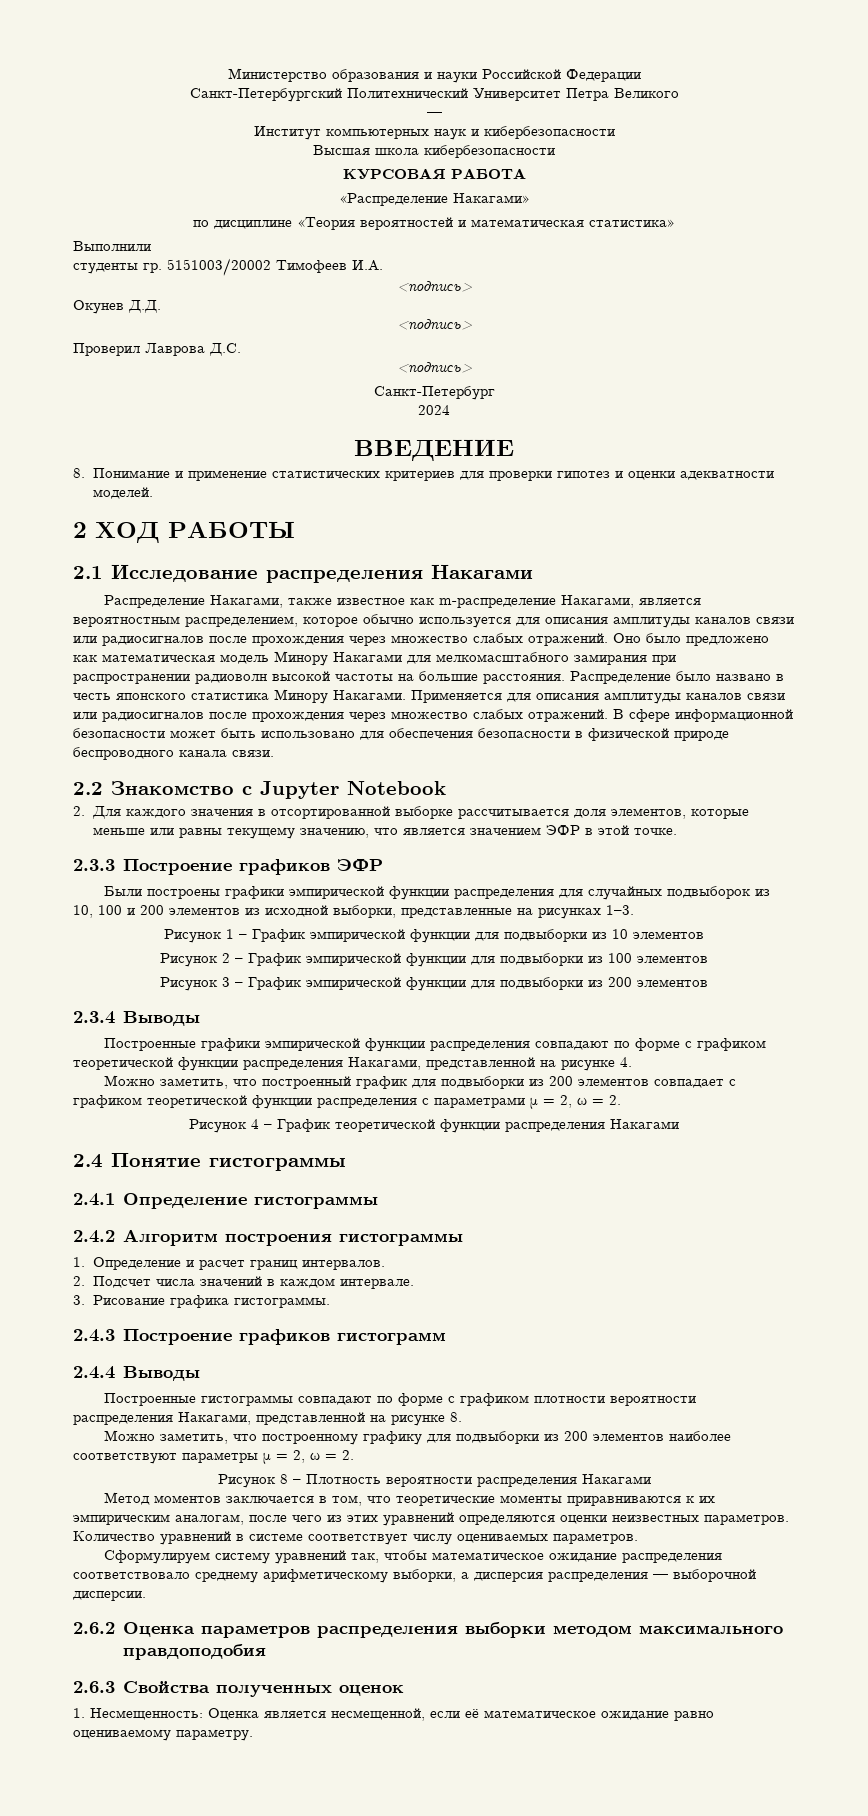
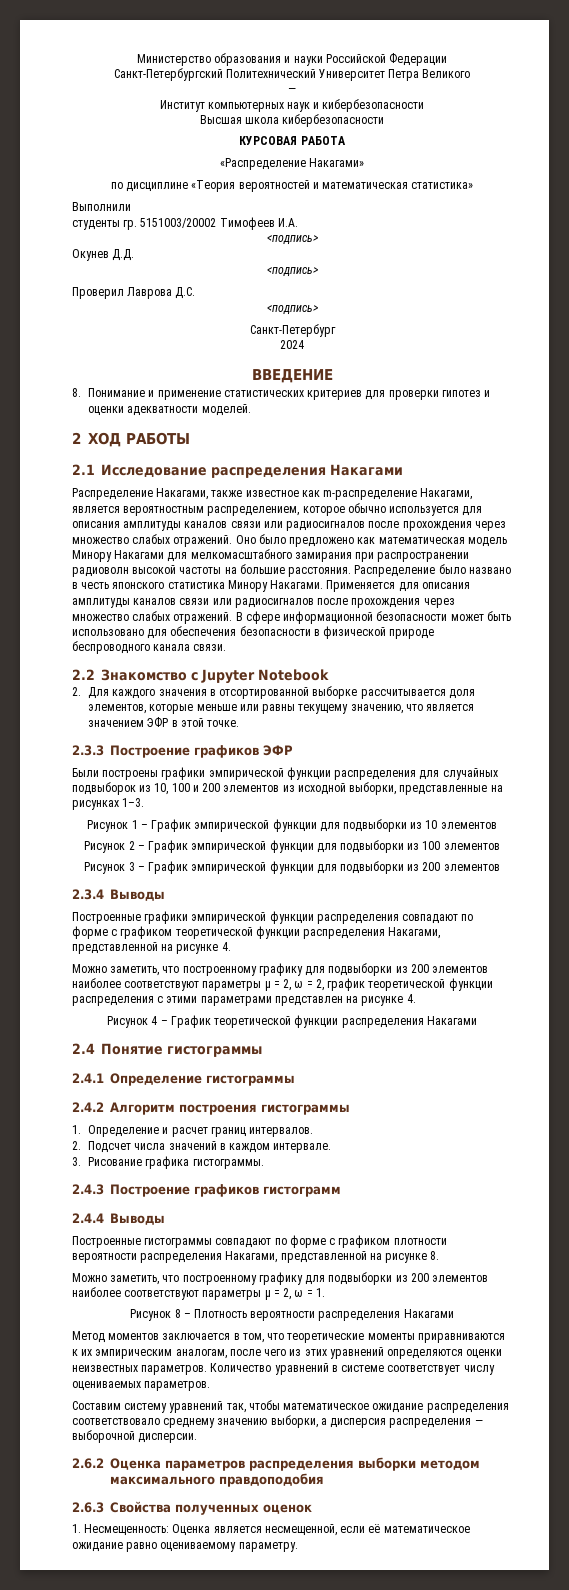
- Можно заметить, что построенный график для подвыборки из 200 элементов совпадает с графиком теоретической функции распределения с параметрами μ = 2, ω = 2.
+ Можно заметить, что построенному графику для подвыборки из 200 элементов наиболее соответствуют параметры μ = 2, ω = 2, график теоретической функции распределения с этими параметрами представлен на рисунке 4.
- Можно заметить, что построенному графику для подвыборки из 200 элементов наиболее соответствуют параметры μ = 2, ω = 2.
+ Можно заметить, что построенному графику для подвыборки из 200 элементов наиболее соответствуют параметры μ = 2, ω = 1.
- Сформулируем систему уравнений так, чтобы математическое ожидание распределения соответствовало среднему арифметическому выборки, а дисперсия распределения — выборочной дисперсии.
+ Составим систему уравнений так, чтобы математическое ожидание распределения соответствовало среднему значению выборки, а дисперсия распределения — выборочной дисперсии.

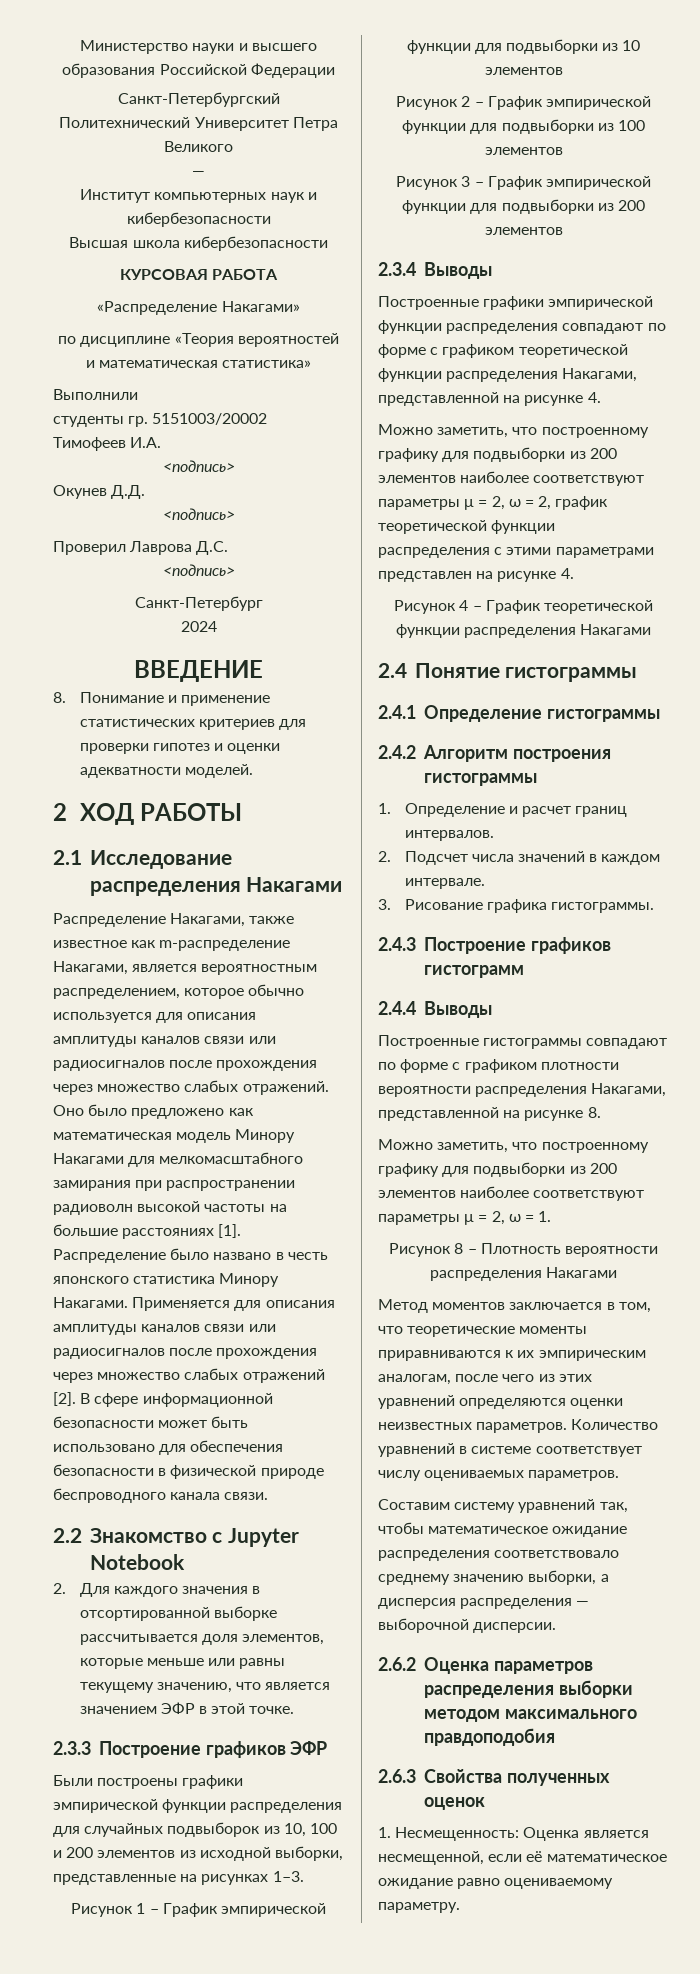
- Министерство образования и науки Российской Федерации
+ Министерство науки и высшего образования Российской Федерации
- Оно было предложено как математическая модель Минору Накагами для мелкомасштабного замирания при распространении радиоволн высокой частоты на большие расстояния.
+ Оно было предложено как математическая модель Минору Накагами для мелкомасштабного замирания при распространении радиоволн высокой частоты на большие расстояниях [1].
- Применяется для описания амплитуды каналов связи или радиосигналов после прохождения через множество слабых отражений.
+ Применяется для описания амплитуды каналов связи или радиосигналов после прохождения через множество слабых отражений [2].

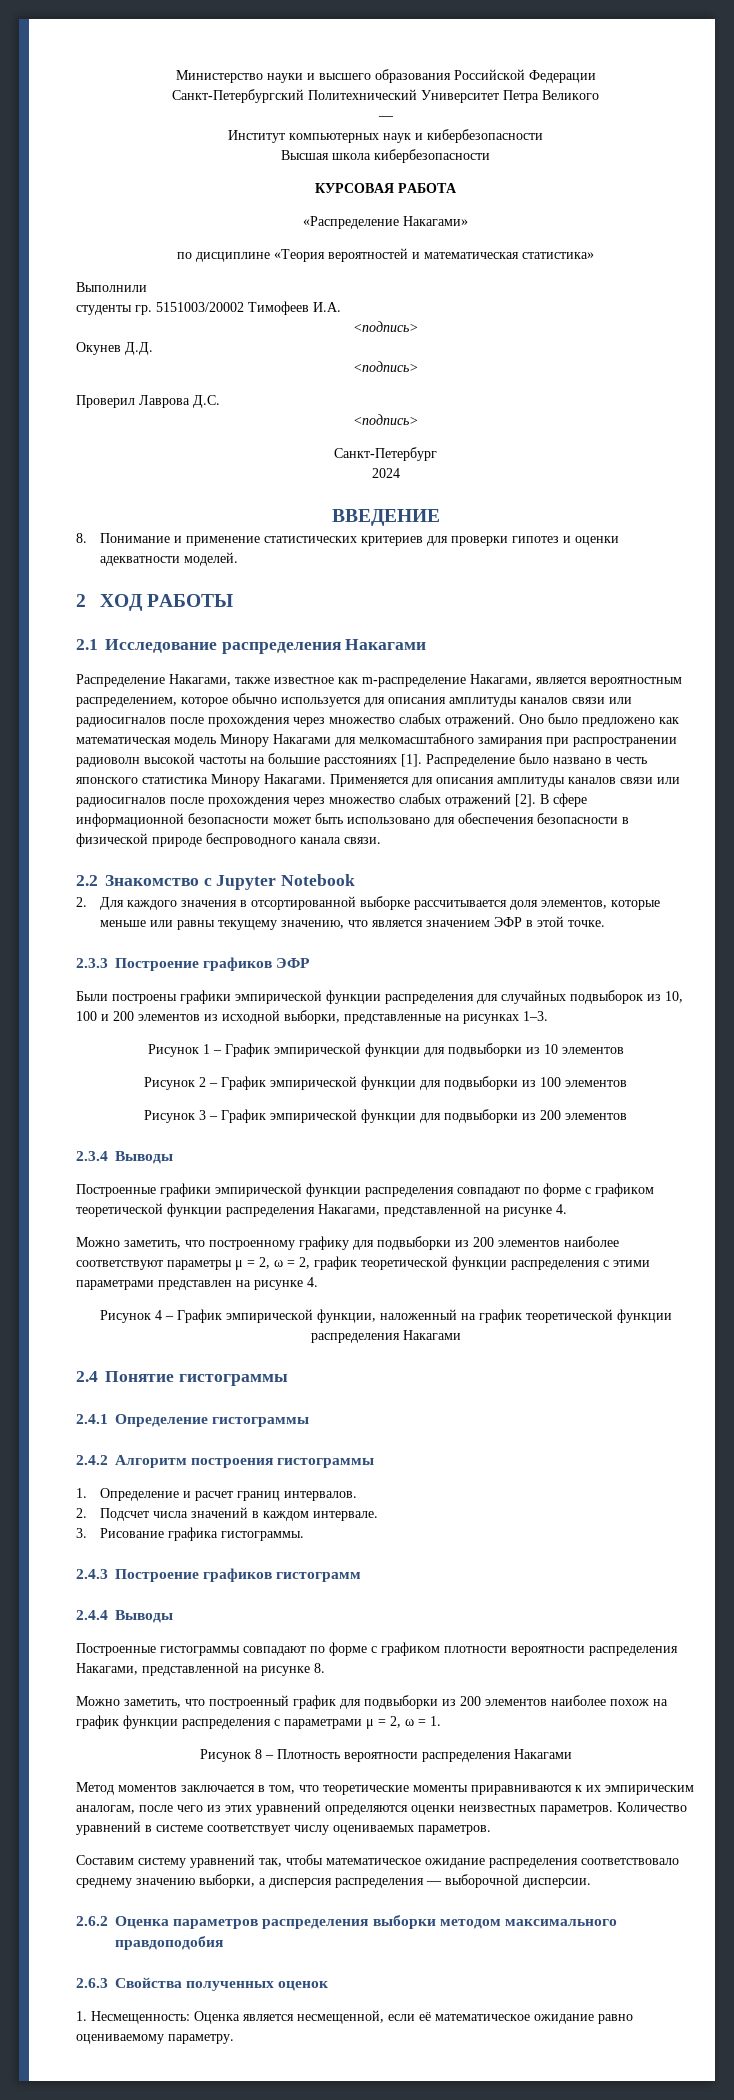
- Рисунок 4 – График теоретической функции распределения Накагами
+ Рисунок 4 – График эмпирической функции, наложенный на график теоретической функции распределения Накагами
- Можно заметить, что построенному графику для подвыборки из 200 элементов наиболее соответствуют параметры μ = 2, ω = 1.
+ Можно заметить, что построенный график для подвыборки из 200 элементов наиболее похож на график функции распределения с параметрами μ = 2, ω = 1.

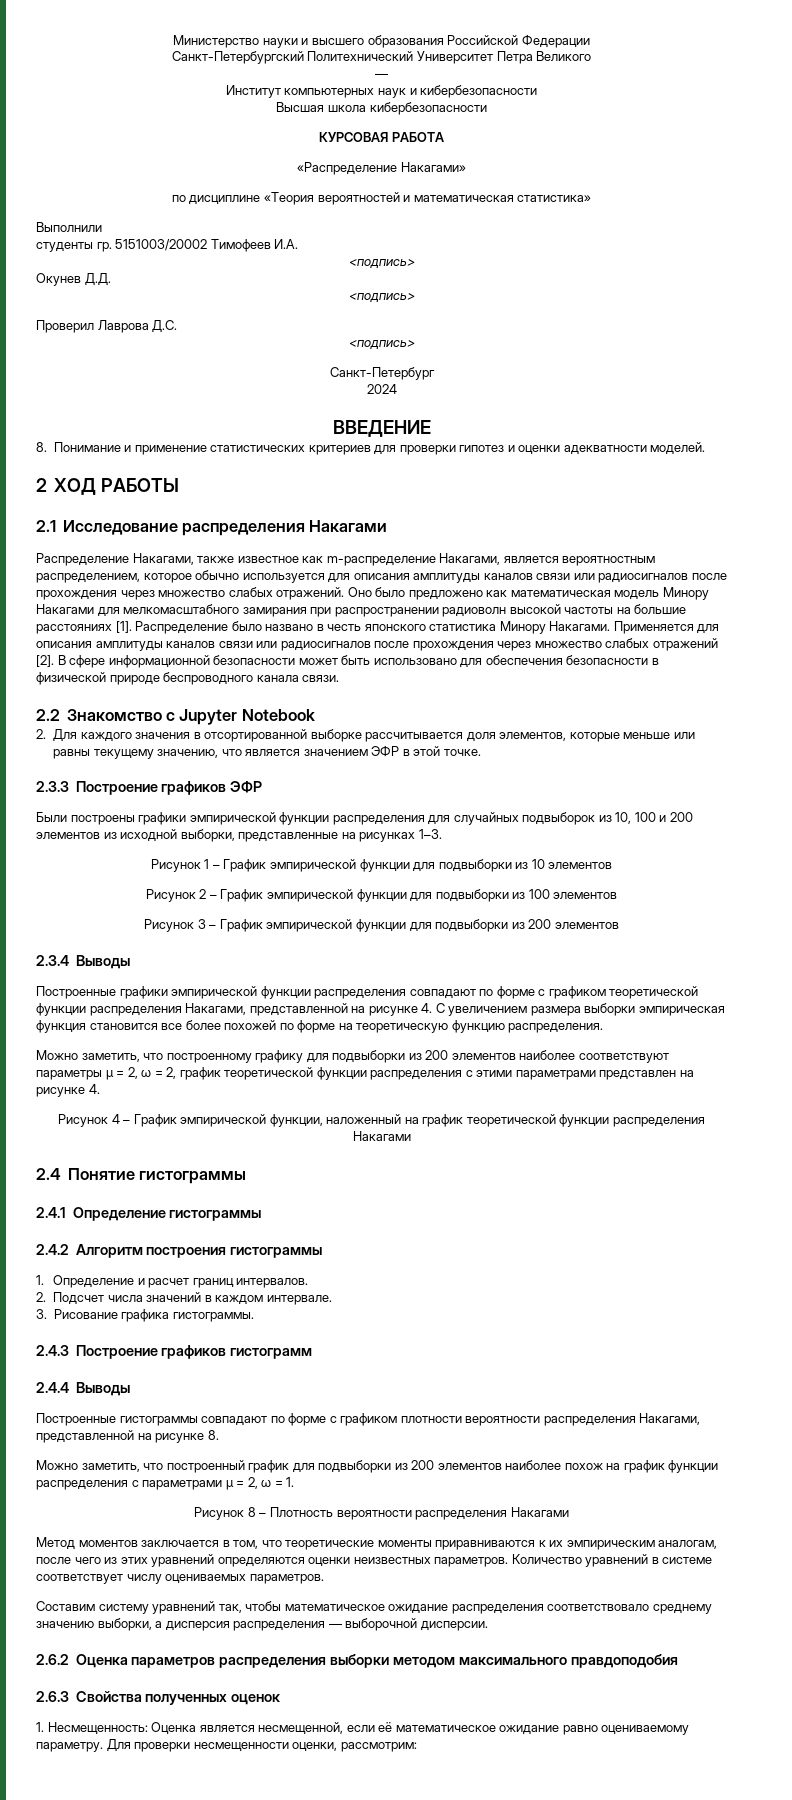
- Построенные графики эмпирической функции распределения совпадают по форме с графиком теоретической функции распределения Накагами, представленной на рисунке 4.
+ Построенные графики эмпирической функции распределения совпадают по форме с графиком теоретической функции распределения Накагами, представленной на рисунке 4. С увеличением размера выборки эмпирическая функция становится все более похожей по форме на теоретическую функцию распределения.
+ Для проверки несмещенности оценки, рассмотрим:

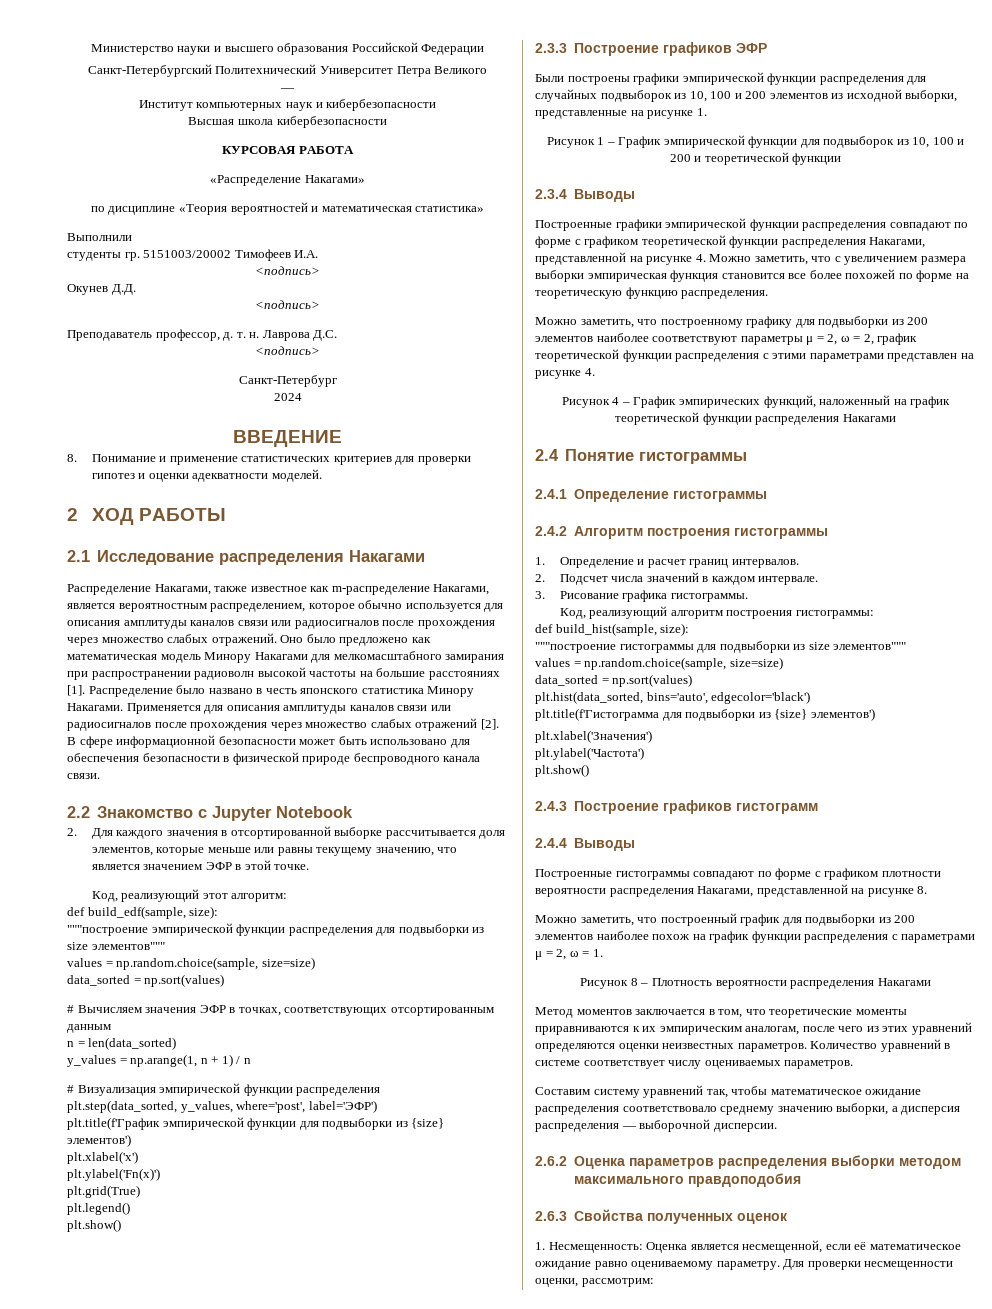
- Проверил Лаврова Д.С.
+ Преподаватель профессор, д. т. н. Лаврова Д.С.
+ Код, реализующий этот алгоритм:
+ def build_edf(sample, size):
+ """построение эмпирической функции распределения для подвыборки из size элементов"""
+ values = np.random.choice(sample, size=size)
+ data_sorted = np.sort(values)
+ # Вычисляем значения ЭФР в точках, соответствующих отсортированным данным
+ n = len(data_sorted)
+ y_values = np.arange(1, n + 1) / n
+ # Визуализация эмпирической функции распределения
+ plt.step(data_sorted, y_values, where='post', label='ЭФР')
+ plt.title(f'График эмпирической функции для подвыборки из {size} элементов')
+ plt.xlabel('x')
+ plt.ylabel('Fn(x)')
+ plt.grid(True)
+ plt.legend()
+ plt.show()
- Были построены графики эмпирической функции распределения для случайных подвыборок из 10, 100 и 200 элементов из исходной выборки, представленные на рисунках 1–3.
+ Были построены графики эмпирической функции распределения для случайных подвыборок из 10, 100 и 200 элементов из исходной выборки, представленные на рисунке 1.
- Рисунок 1 – График эмпирической функции для подвыборки из 10 элементов
- Рисунок 2 – График эмпирической функции для подвыборки из 100 элементов
- Рисунок 3 – График эмпирической функции для подвыборки из 200 элементов
+ Рисунок 1 – График эмпирической функции для подвыборок из 10, 100 и 200 и теоретической функции
- Построенные графики эмпирической функции распределения совпадают по форме с графиком теоретической функции распределения Накагами, представленной на рисунке 4. С увеличением размера выборки эмпирическая функция становится все более похожей по форме на теоретическую функцию распределения.
+ Построенные графики эмпирической функции распределения совпадают по форме с графиком теоретической функции распределения Накагами, представленной на рисунке 4. Можно заметить, что с увеличением размера выборки эмпирическая функция становится все более похожей по форме на теоретическую функцию распределения.
- Рисунок 4 – График эмпирической функции, наложенный на график теоретической функции распределения Накагами
+ Рисунок 4 – График эмпирических функций, наложенный на график теоретической функции распределения Накагами
+ Код, реализующий алгоритм построения гистограммы:
+ def build_hist(sample, size):
+ """построение гистограммы для подвыборки из size элементов"""
+ values = np.random.choice(sample, size=size)
+ data_sorted = np.sort(values)
+ plt.hist(data_sorted, bins='auto', edgecolor='black')
+ plt.title(f'Гистограмма для подвыборки из {size} элементов')
+ plt.xlabel('Значения')
+ plt.ylabel('Частота')
+ plt.show()

